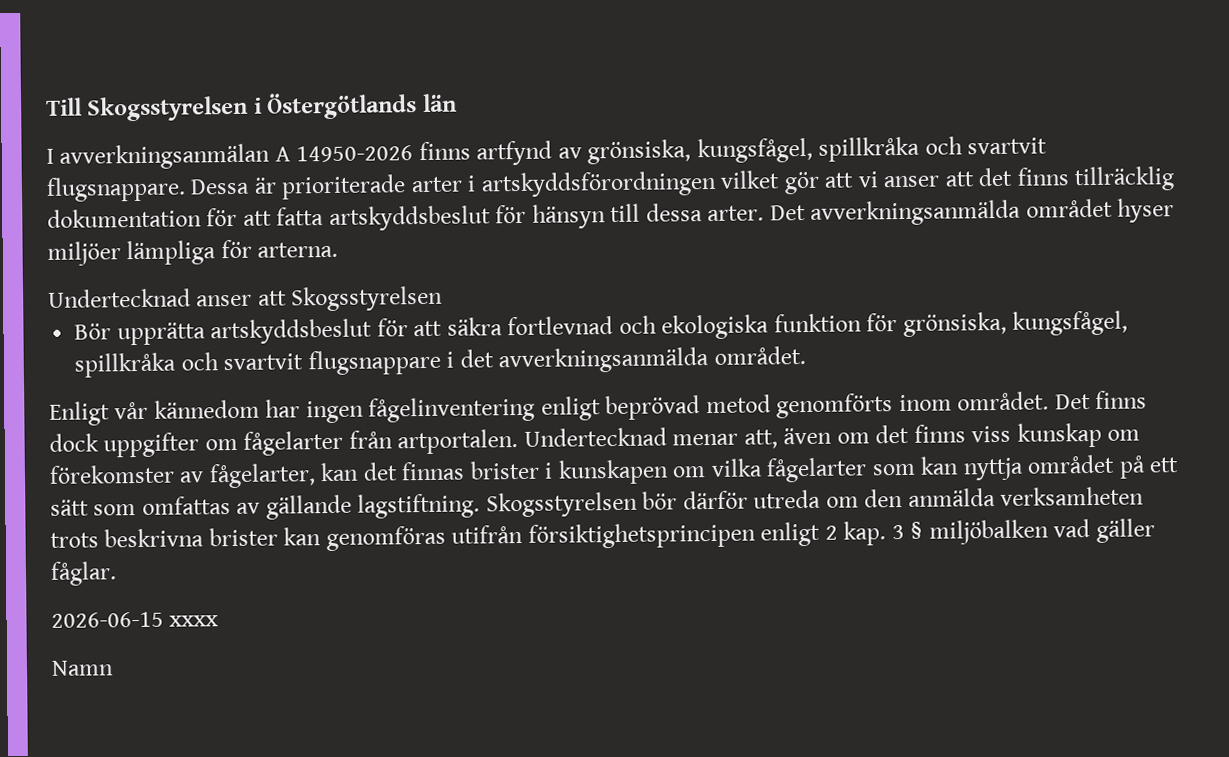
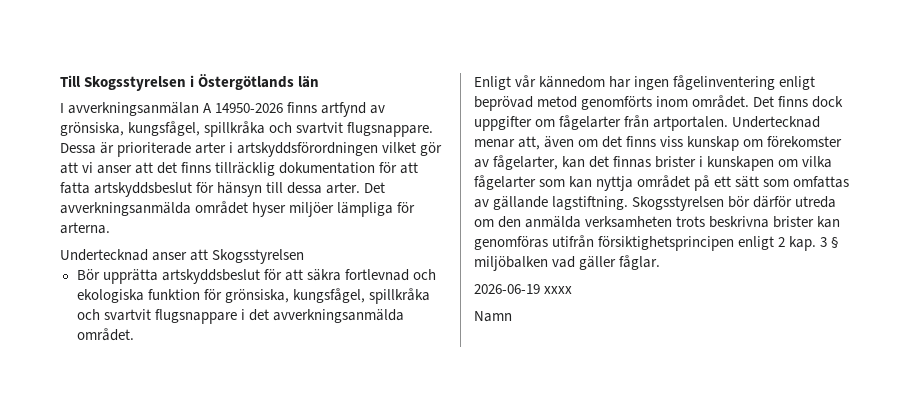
- 2026-06-15 xxxx
+ 2026-06-19 xxxx

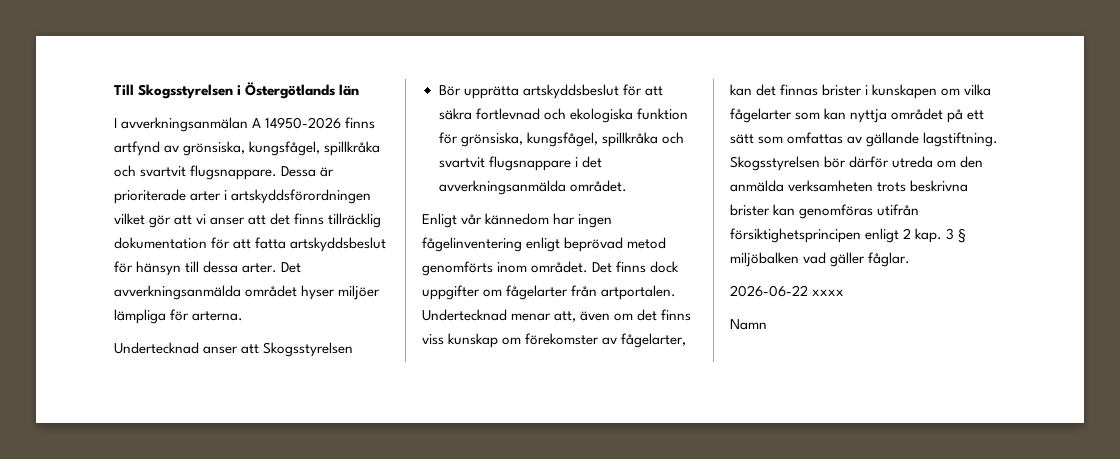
- 2026-06-19 xxxx
+ 2026-06-22 xxxx

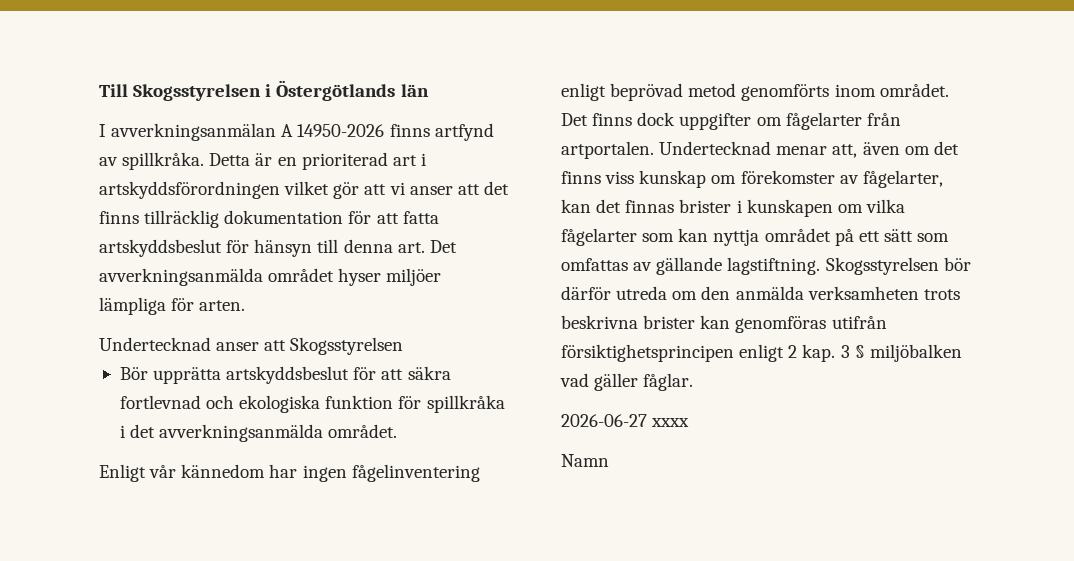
- I avverkningsanmälan A 14950-2026 finns artfynd av grönsiska, kungsfågel, spillkråka och svartvit flugsnappare. Dessa är prioriterade arter i artskyddsförordningen vilket gör att vi anser att det finns tillräcklig dokumentation för att fatta artskyddsbeslut för hänsyn till dessa arter. Det avverkningsanmälda området hyser miljöer lämpliga för arterna.
+ I avverkningsanmälan A 14950-2026 finns artfynd av spillkråka. Detta är en prioriterad art i artskyddsförordningen vilket gör att vi anser att det finns tillräcklig dokumentation för att fatta artskyddsbeslut för hänsyn till denna art. Det avverkningsanmälda området hyser miljöer lämpliga för arten.
- Bör upprätta artskyddsbeslut för att säkra fortlevnad och ekologiska funktion för grönsiska, kungsfågel, spillkråka och svartvit flugsnappare i det avverkningsanmälda området.
+ Bör upprätta artskyddsbeslut för att säkra fortlevnad och ekologiska funktion för spillkråka i det avverkningsanmälda området.
- 2026-06-22 xxxx
+ 2026-06-27 xxxx

